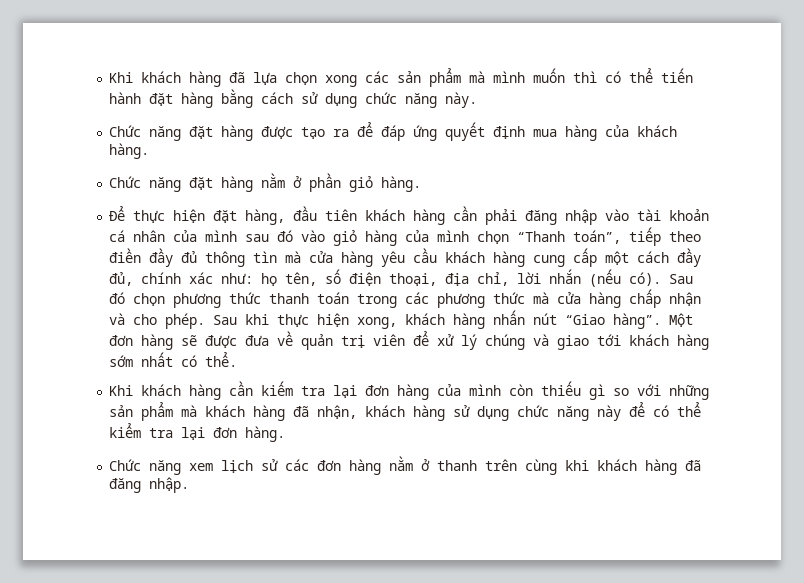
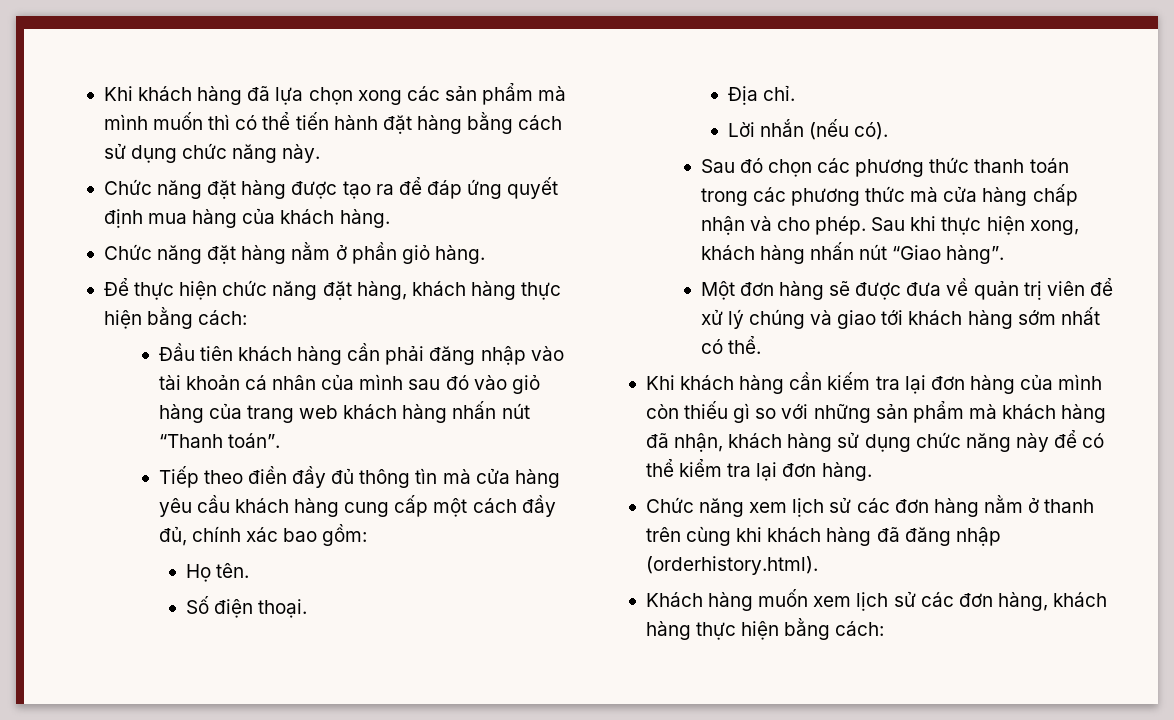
- Để thực hiện đặt hàng, đầu tiên khách hàng cần phải đăng nhập vào tài khoản cá nhân của mình sau đó vào giỏ hàng của mình chọn “Thanh toán”, tiếp theo điền đầy đủ thông tìn mà cửa hàng yêu cầu khách hàng cung cấp một cách đầy đủ, chính xác như: họ tên, số điện thoại, địa chỉ, lời nhắn (nếu có). Sau đó chọn phương thức thanh toán trong các phương thức mà cửa hàng chấp nhận và cho phép.
+ Để thực hiện chức năng đặt hàng, khách hàng thực hiện bằng cách:
+ Đầu tiên khách hàng cần phải đăng nhập vào tài khoản cá nhân của mình sau đó vào giỏ hàng của trang web khách hàng nhấn nút “Thanh toán”.
+ Tiếp theo điền đầy đủ thông tìn mà cửa hàng yêu cầu khách hàng cung cấp một cách đầy đủ, chính xác bao gồm:
+ Họ tên.
+ Số điện thoại.
+ Địa chỉ.
+ Lời nhắn (nếu có).
+ Sau đó chọn các phương thức thanh toán trong các phương thức mà cửa hàng chấp nhận và cho phép.
- Sau khi thực hiện xong, khách hàng nhấn nút “Giao hàng”. Một đơn hàng sẽ được đưa về quản trị viên để xử lý chúng và giao tới khách hàng sớm nhất có thể.
+ Sau khi thực hiện xong, khách hàng nhấn nút “Giao hàng”.
+ Một đơn hàng sẽ được đưa về quản trị viên để xử lý chúng và giao tới khách hàng sớm nhất có thể.
- Chức năng xem lịch sử các đơn hàng nằm ở thanh trên cùng khi khách hàng đã đăng nhập.
+ Chức năng xem lịch sử các đơn hàng nằm ở thanh trên cùng khi khách hàng đã đăng nhập (orderhistory.html).
+ Khách hàng muốn xem lịch sử các đơn hàng, khách hàng thực hiện bằng cách:

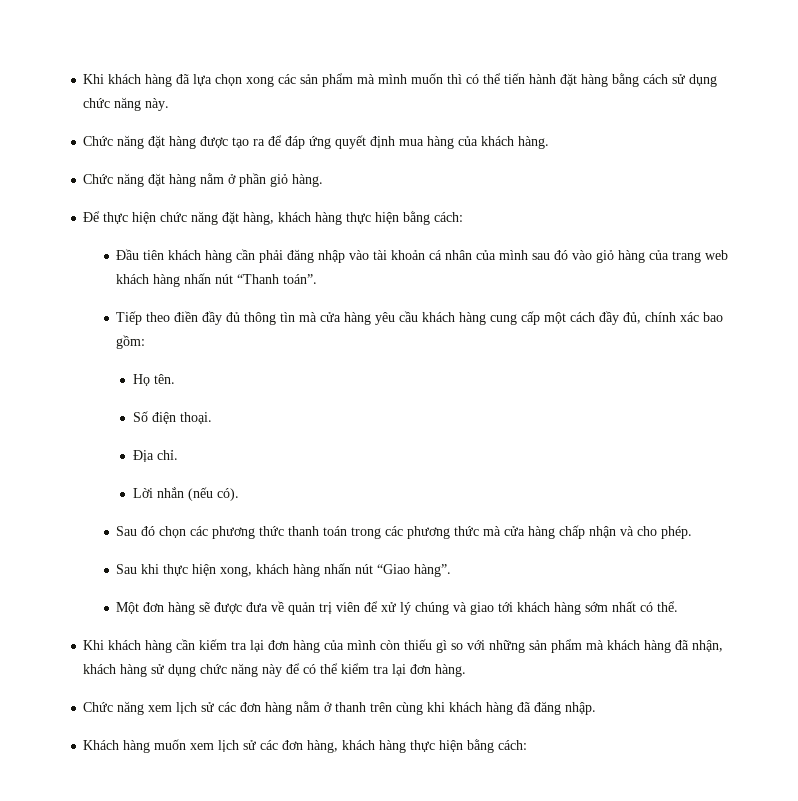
- Sau đó chọn các phương thức thanh toán trong các phương thức mà cửa hàng chấp nhận và cho phép. Sau khi thực hiện xong, khách hàng nhấn nút “Giao hàng”.
+ Sau đó chọn các phương thức thanh toán trong các phương thức mà cửa hàng chấp nhận và cho phép.
+ Sau khi thực hiện xong, khách hàng nhấn nút “Giao hàng”.
- Chức năng xem lịch sử các đơn hàng nằm ở thanh trên cùng khi khách hàng đã đăng nhập (orderhistory.html).
+ Chức năng xem lịch sử các đơn hàng nằm ở thanh trên cùng khi khách hàng đã đăng nhập.

